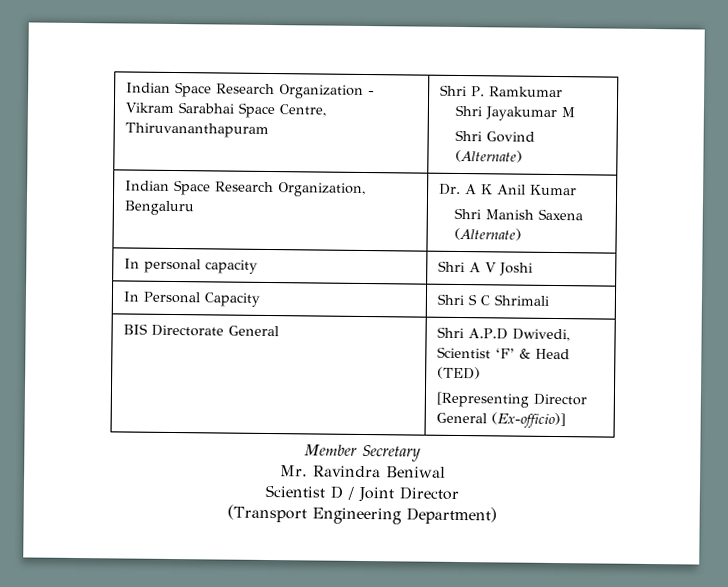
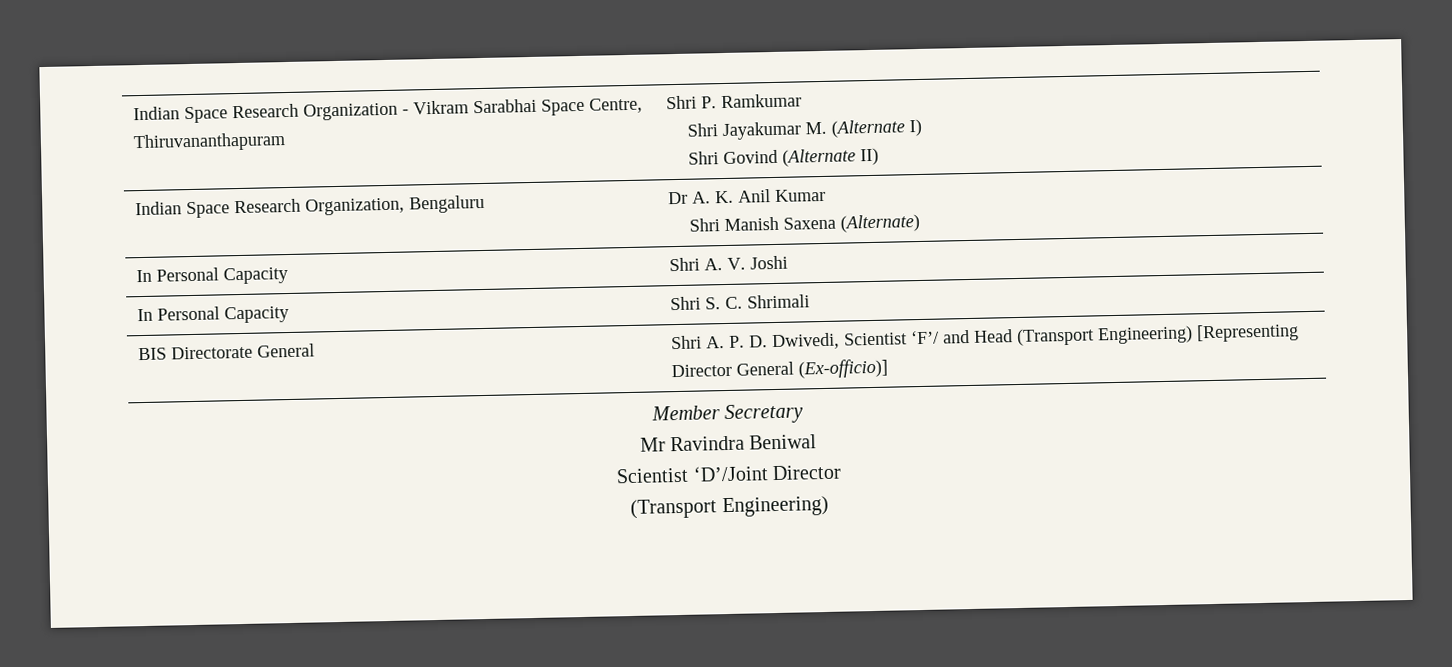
  Indian Space Research Organization - Vikram Sarabhai Space Centre, Thiruvananthapuram | Shri P. Ramkumar
- Shri Jayakumar M
- Shri Govind (Alternate)
+ Shri Jayakumar M. (Alternate I)
+ Shri Govind (Alternate II)
- Indian Space Research Organization, Bengaluru | Dr. A K Anil Kumar
+ Indian Space Research Organization, Bengaluru | Dr A. K. Anil Kumar
- In personal capacity | Shri A V Joshi
+ In Personal Capacity | Shri A. V. Joshi
- In Personal Capacity | Shri S C Shrimali
+ In Personal Capacity | Shri S. C. Shrimali
- BIS Directorate General | Shri A.P.D Dwivedi, Scientist ‘F’ & Head (TED)
- [Representing Director General (Ex-officio)]
+ BIS Directorate General | Shri A. P. D. Dwivedi, Scientist ‘F’/ and Head (Transport Engineering) [Representing Director General (Ex-officio)]
- Mr. Ravindra Beniwal
+ Mr Ravindra Beniwal
- Scientist D / Joint Director
- (Transport Engineering Department)
+ Scientist ‘D’/Joint Director
+ (Transport Engineering)

